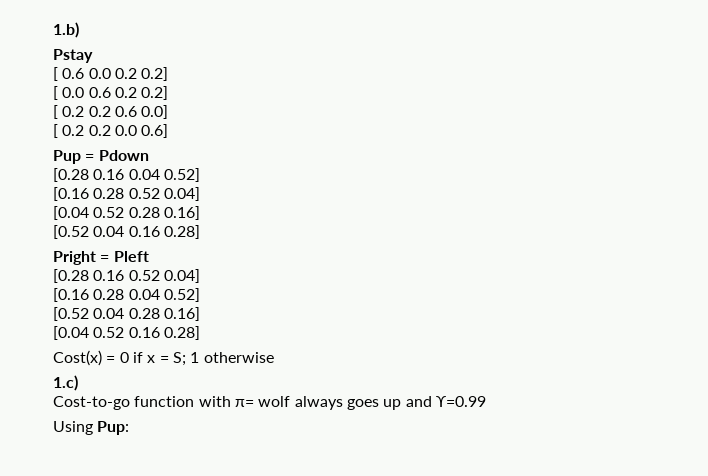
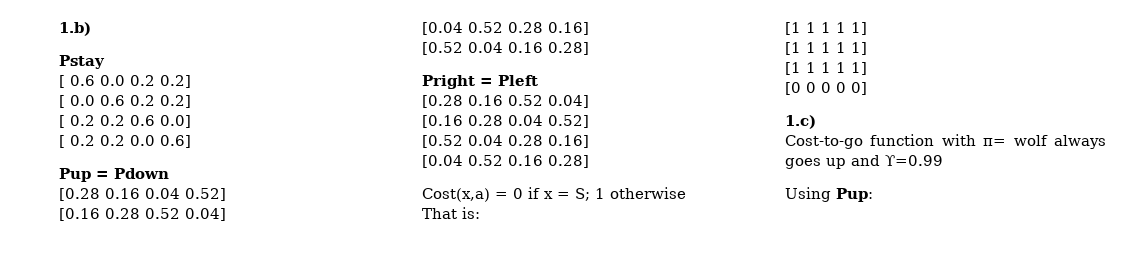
- Cost(x) = 0 if x = S; 1 otherwise
+ Cost(x,a) = 0 if x = S; 1 otherwise
+ That is:
+ [1 1 1 1 1]
+ [1 1 1 1 1]
+ [1 1 1 1 1]
+ [0 0 0 0 0]

